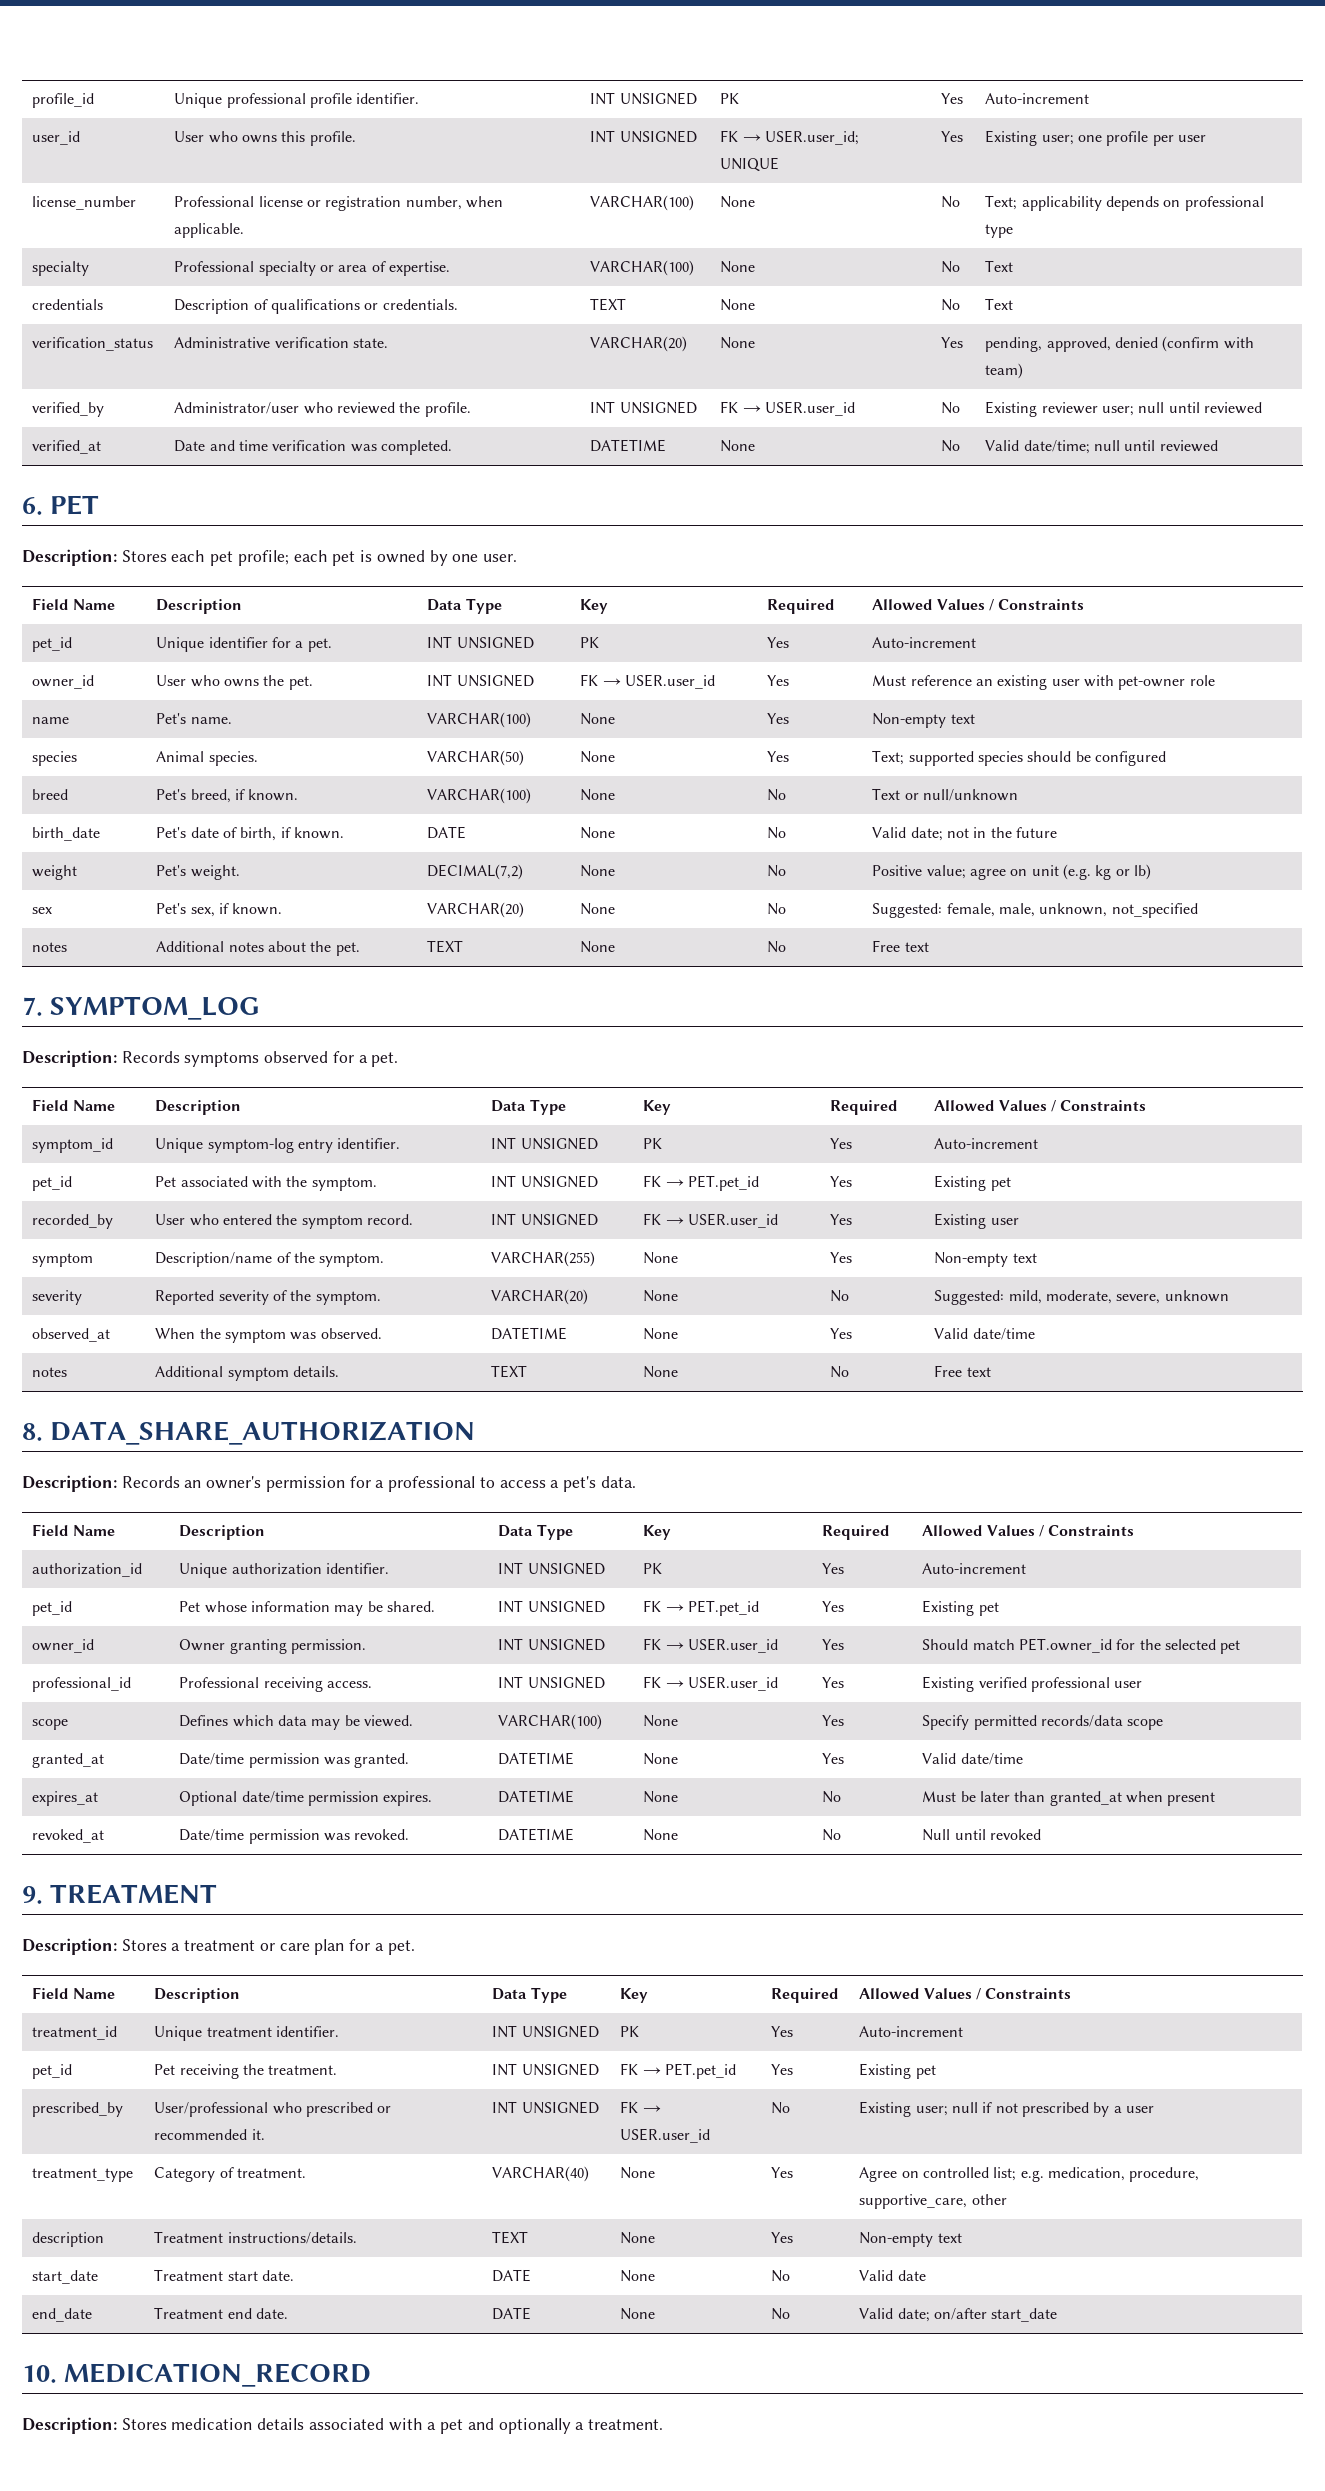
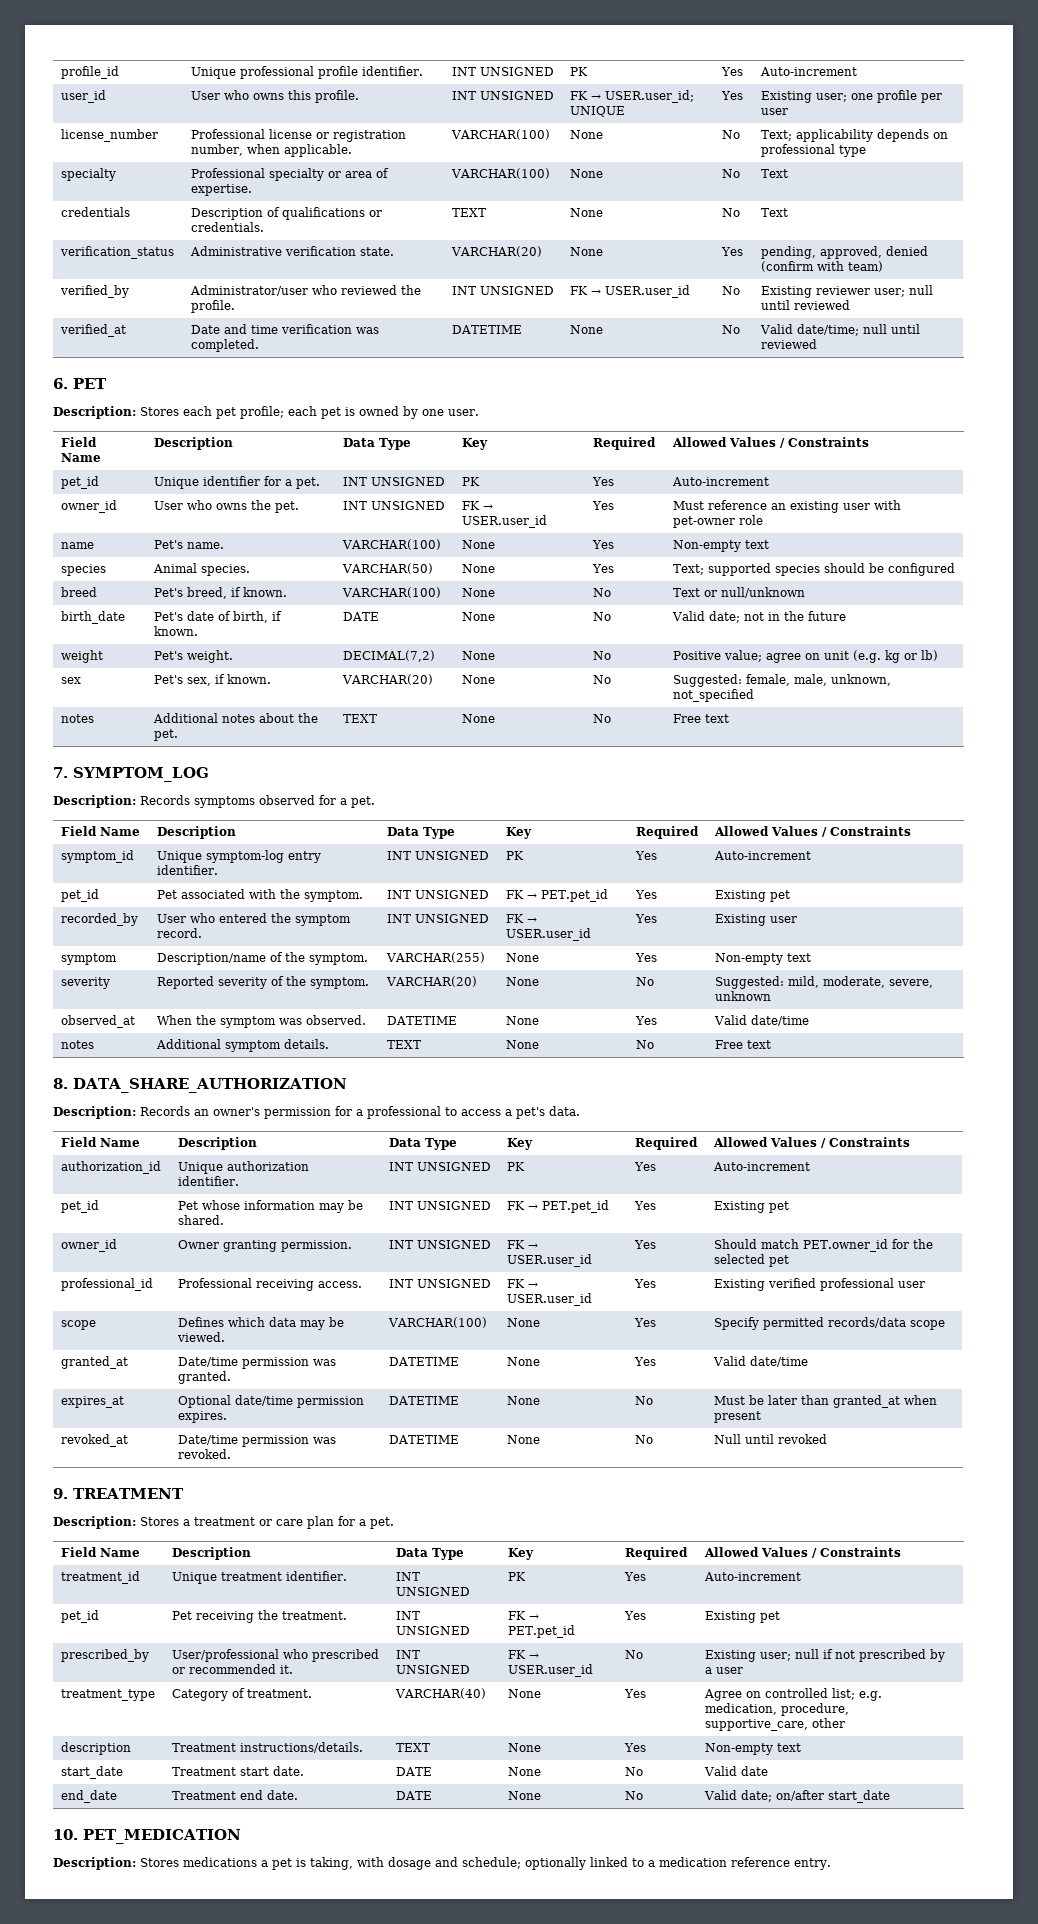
- 10. MEDICATION_RECORD
- Description: Stores medication details associated with a pet and optionally a treatment.
+ 10. PET_MEDICATION
+ Description: Stores medications a pet is taking, with dosage and schedule; optionally linked to a medication reference entry.

